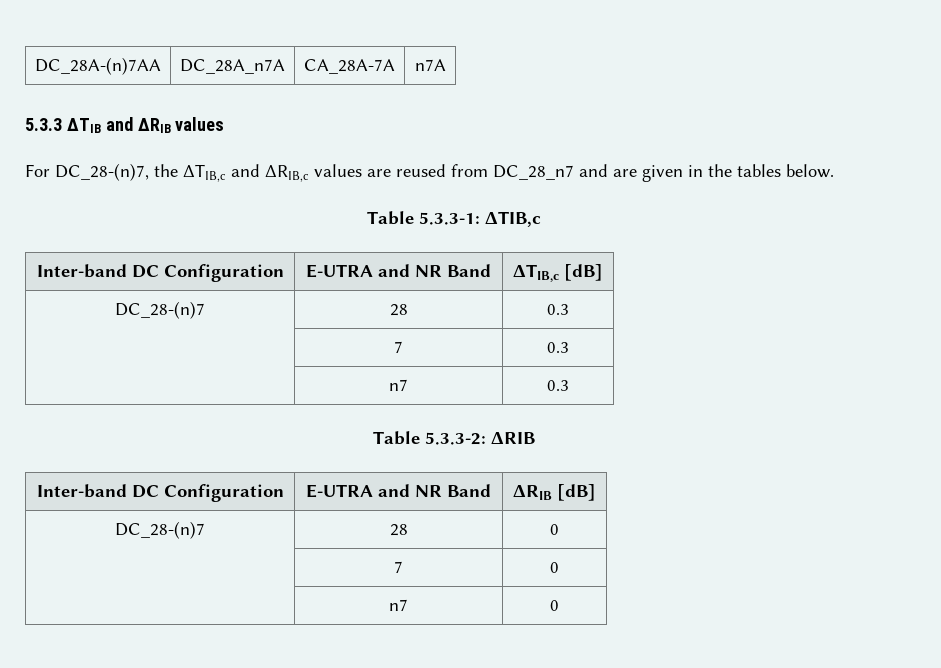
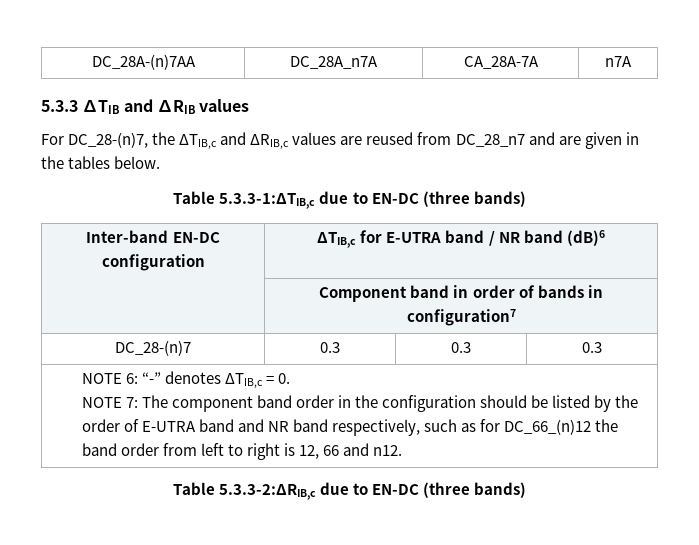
- Table 5.3.3-1: ΔTIB,c
- Inter-band DC Configuration | E-UTRA and NR Band | ΔTIB,c [dB]
- DC_28-(n)7 | 28 | 0.3
- | 7 | 0.3
- | n7 | 0.3
- Table 5.3.3-2: ΔRIB
- Inter-band DC Configuration | E-UTRA and NR Band | ΔRIB [dB]
- DC_28-(n)7 | 28 | 0
- | 7 | 0
- | n7 | 0
+ Table 5.3.3-1:ΔTIB,c due to EN-DC (three bands)
+ Inter-band EN-DC configuration | ΔTIB,c for E-UTRA band / NR band (dB)6
+ | Component band in order of bands in configuration7
+ DC_28-(n)7 | 0.3 | 0.3 | 0.3
+ NOTE 6: “-” denotes ΔTIB,c = 0.
+ NOTE 7: The component band order in the configuration should be listed by the order of E-UTRA band and NR band respectively, such as for DC_66_(n)12 the band order from left to right is 12, 66 and n12.
+ Table 5.3.3-2:ΔRIB,c due to EN-DC (three bands)

